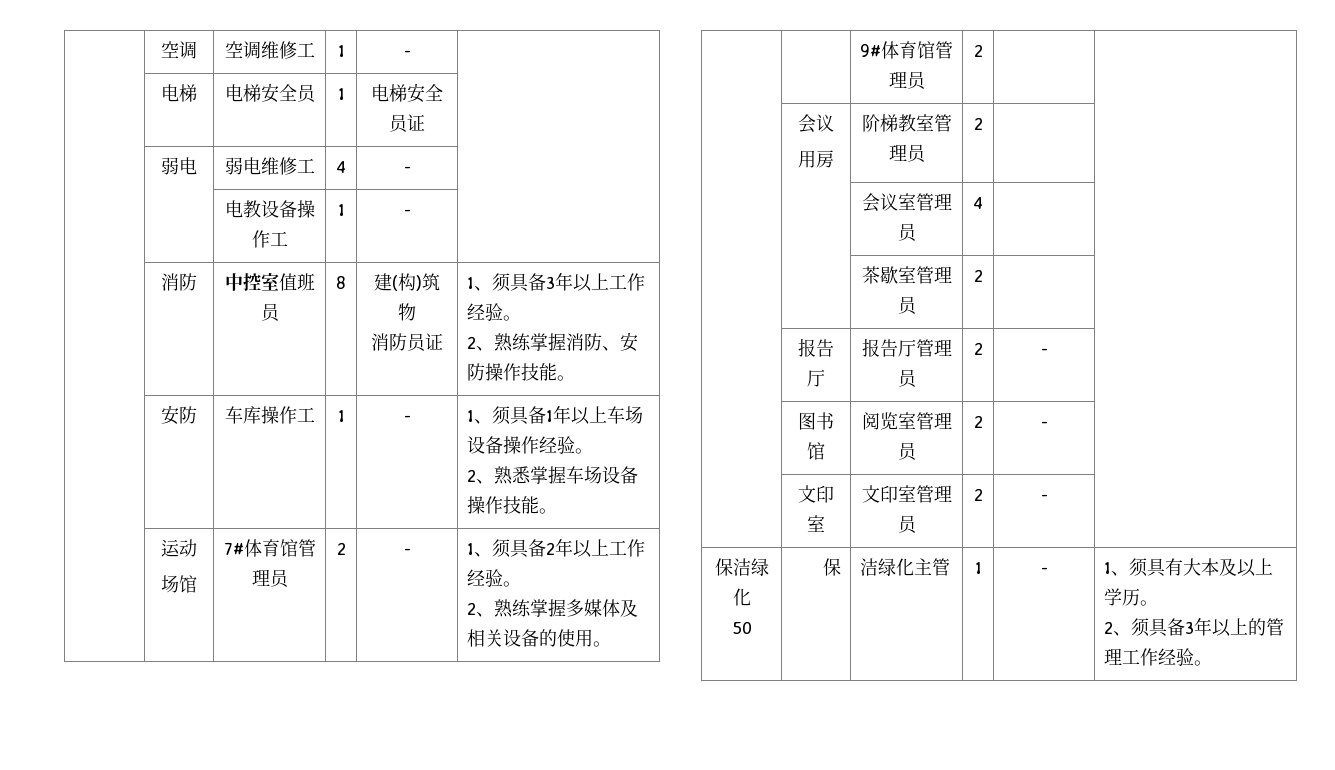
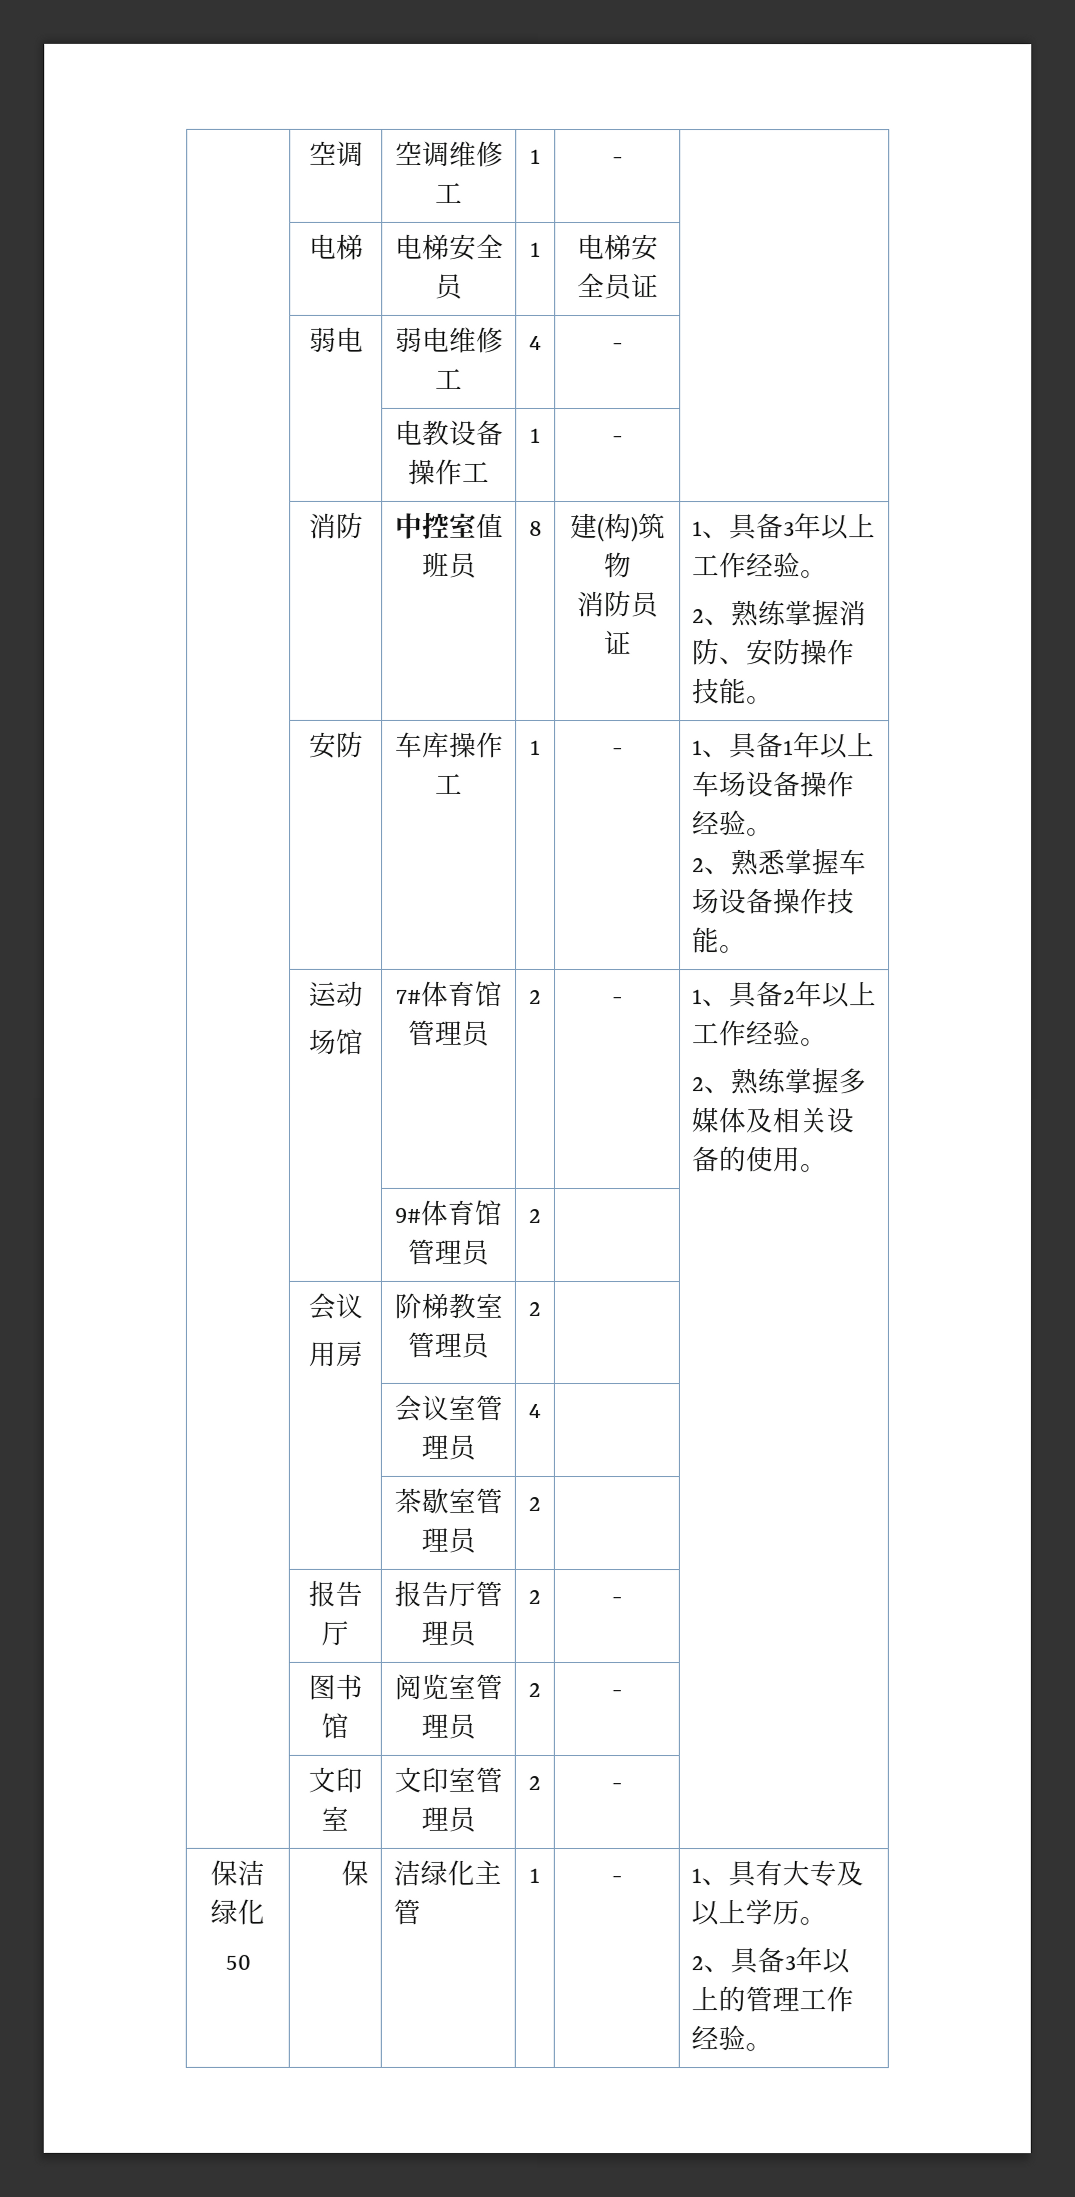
  | 消防 | 中控室值班员 | 8 | 建(构)筑物
- 消防员证 | 1、须具备3年以上工作经验。
+ 消防员证 | 1、具备3年以上工作经验。
- | 安防 | 车库操作工 | 1 | - | 1、须具备1年以上车场设备操作经验。
+ | 安防 | 车库操作工 | 1 | - | 1、具备1年以上车场设备操作经验。
  | 运动
- 场馆 | 7#体育馆管理员 | 2 | - | 1、须具备2年以上工作经验。
+ 场馆 | 7#体育馆管理员 | 2 | - | 1、具备2年以上工作经验。
  保洁绿化
- 50 | 保 | 洁绿化主管 | 1 | - | 1、须具有大本及以上学历。
- 2、须具备3年以上的管理工作经验。
+ 50 | 保 | 洁绿化主管 | 1 | - | 1、具有大专及以上学历。
+ 2、具备3年以上的管理工作经验。

